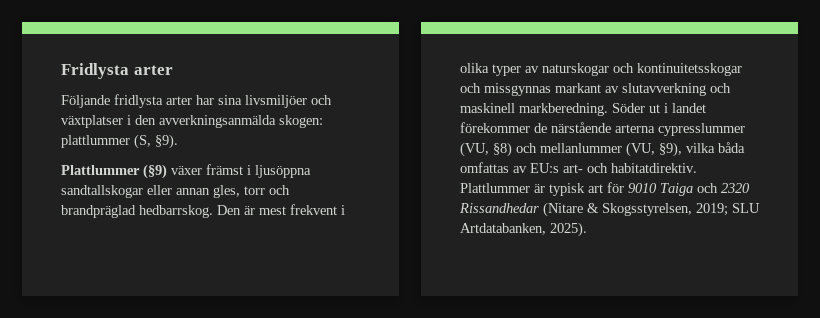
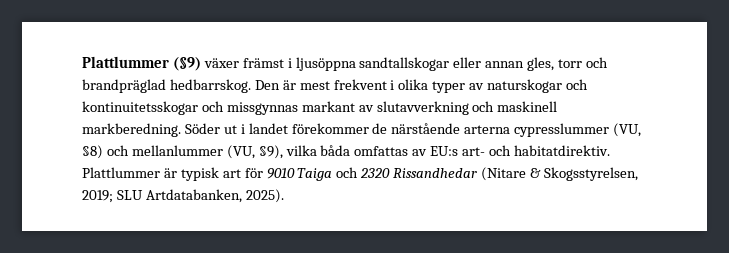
- Fridlysta arter
- Följande fridlysta arter har sina livsmiljöer och växtplatser i den avverkningsanmälda skogen: plattlummer (S, §9).

